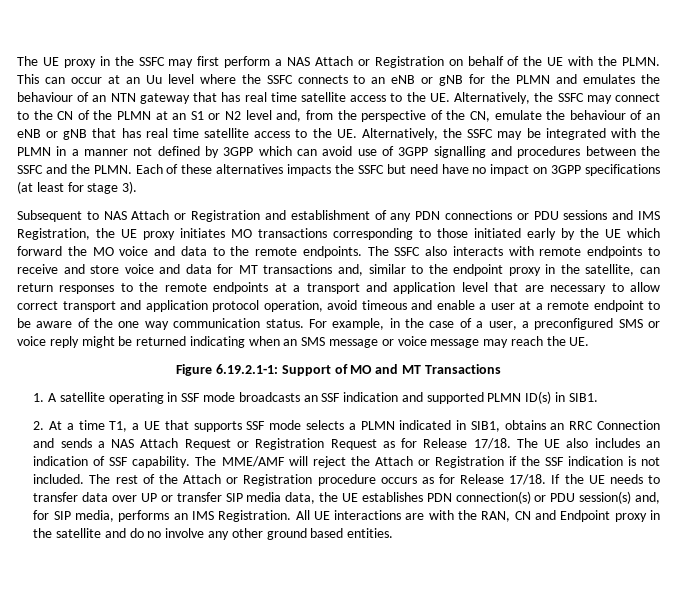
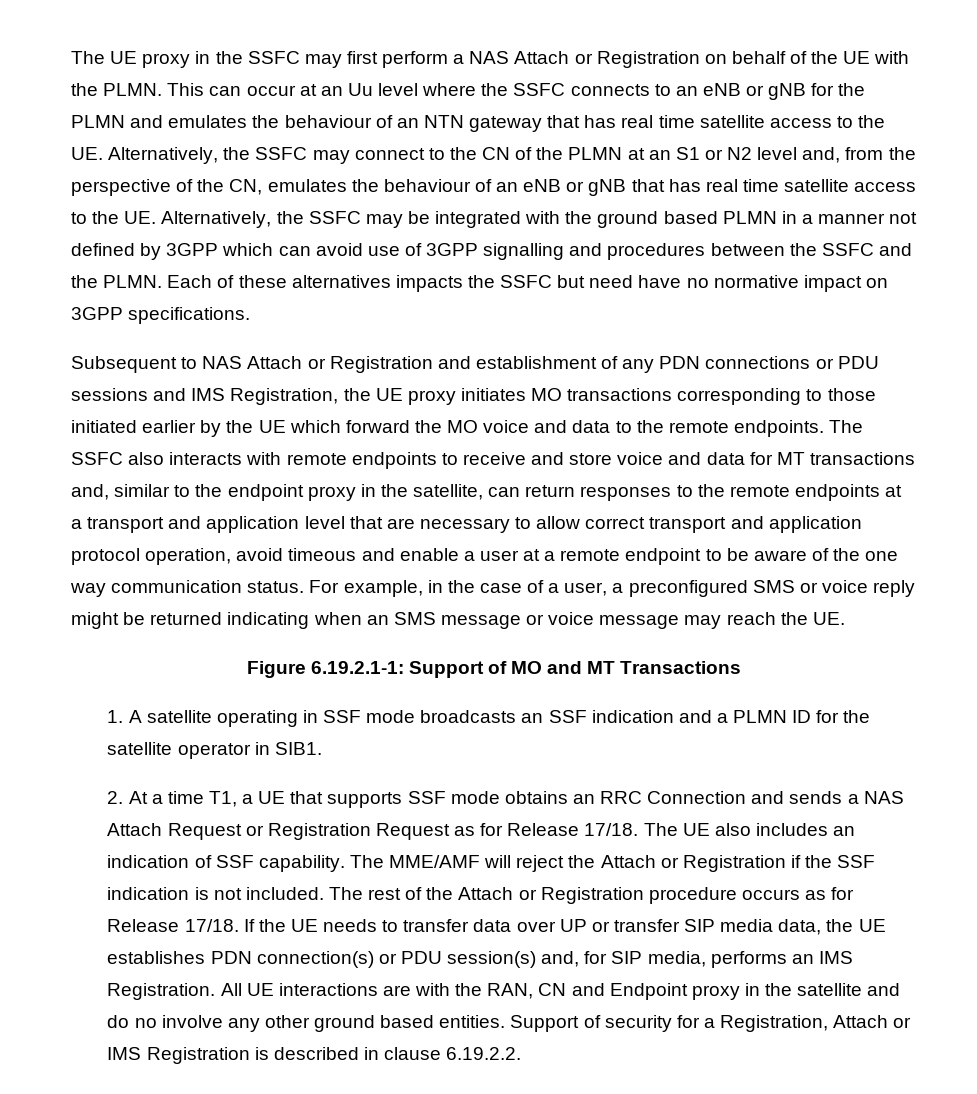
- This can occur at an Uu level where the SSFC connects to an eNB or gNB for the PLMN and emulates the behaviour of an NTN gateway that has real time satellite access to the UE. Alternatively, the SSFC may connect to the CN of the PLMN at an S1 or N2 level and, from the perspective of the CN, emulate the behaviour of an eNB or gNB that has real time satellite access to the UE. Alternatively, the SSFC may be integrated with the PLMN in a manner not defined by 3GPP which can avoid use of 3GPP signalling and procedures between the SSFC and the PLMN.
+ This can occur at an Uu level where the SSFC connects to an eNB or gNB for the PLMN and emulates the behaviour of an NTN gateway that has real time satellite access to the UE. Alternatively, the SSFC may connect to the CN of the PLMN at an S1 or N2 level and, from the perspective of the CN, emulates the behaviour of an eNB or gNB that has real time satellite access to the UE. Alternatively, the SSFC may be integrated with the ground based PLMN in a manner not defined by 3GPP which can avoid use of 3GPP signalling and procedures between the SSFC and the PLMN.
- Each of these alternatives impacts the SSFC but need have no impact on 3GPP specifications (at least for stage 3).
+ Each of these alternatives impacts the SSFC but need have no normative impact on 3GPP specifications.
- Subsequent to NAS Attach or Registration and establishment of any PDN connections or PDU sessions and IMS Registration, the UE proxy initiates MO transactions corresponding to those initiated early by the UE which forward the MO voice and data to the remote endpoints.
+ Subsequent to NAS Attach or Registration and establishment of any PDN connections or PDU sessions and IMS Registration, the UE proxy initiates MO transactions corresponding to those initiated earlier by the UE which forward the MO voice and data to the remote endpoints.
- 1. A satellite operating in SSF mode broadcasts an SSF indication and supported PLMN ID(s) in SIB1.
+ 1. A satellite operating in SSF mode broadcasts an SSF indication and a PLMN ID for the satellite operator in SIB1.
- 2. At a time T1, a UE that supports SSF mode selects a PLMN indicated in SIB1, obtains an RRC Connection and sends a NAS Attach Request or Registration Request as for Release 17/18.
+ 2. At a time T1, a UE that supports SSF mode obtains an RRC Connection and sends a NAS Attach Request or Registration Request as for Release 17/18.
+ Support of security for a Registration, Attach or IMS Registration is described in clause 6.19.2.2.

